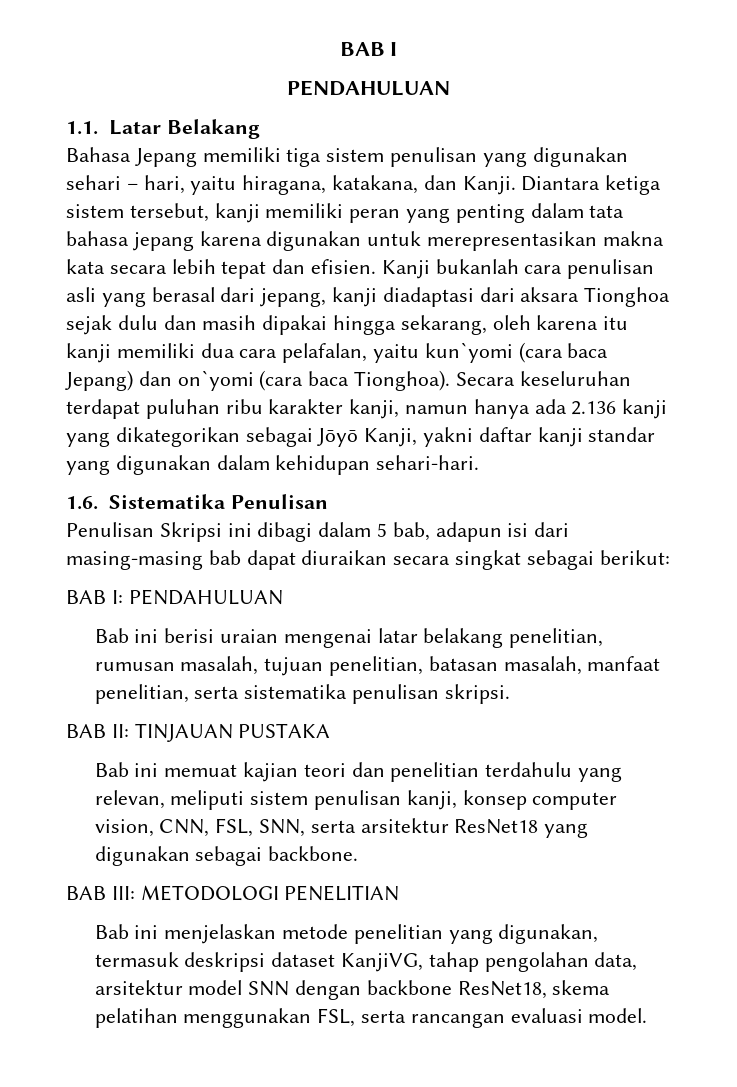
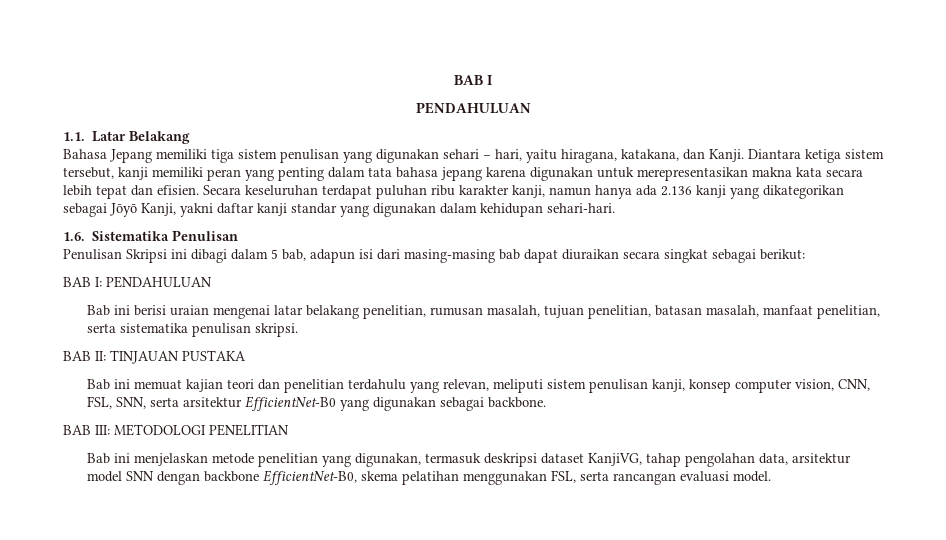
- Kanji bukanlah cara penulisan asli yang berasal dari jepang, kanji diadaptasi dari aksara Tionghoa sejak dulu dan masih dipakai hingga sekarang, oleh karena itu kanji memiliki dua cara pelafalan, yaitu kun`yomi (cara baca Jepang) dan on`yomi (cara baca Tionghoa).
- Bab ini memuat kajian teori dan penelitian terdahulu yang relevan, meliputi sistem penulisan kanji, konsep computer vision, CNN, FSL, SNN, serta arsitektur ResNet18 yang digunakan sebagai backbone.
+ Bab ini memuat kajian teori dan penelitian terdahulu yang relevan, meliputi sistem penulisan kanji, konsep computer vision, CNN, FSL, SNN, serta arsitektur EfficientNet-B0 yang digunakan sebagai backbone.
- Bab ini menjelaskan metode penelitian yang digunakan, termasuk deskripsi dataset KanjiVG, tahap pengolahan data, arsitektur model SNN dengan backbone ResNet18, skema pelatihan menggunakan FSL, serta rancangan evaluasi model.
+ Bab ini menjelaskan metode penelitian yang digunakan, termasuk deskripsi dataset KanjiVG, tahap pengolahan data, arsitektur model SNN dengan backbone EfficientNet-B0, skema pelatihan menggunakan FSL, serta rancangan evaluasi model.

